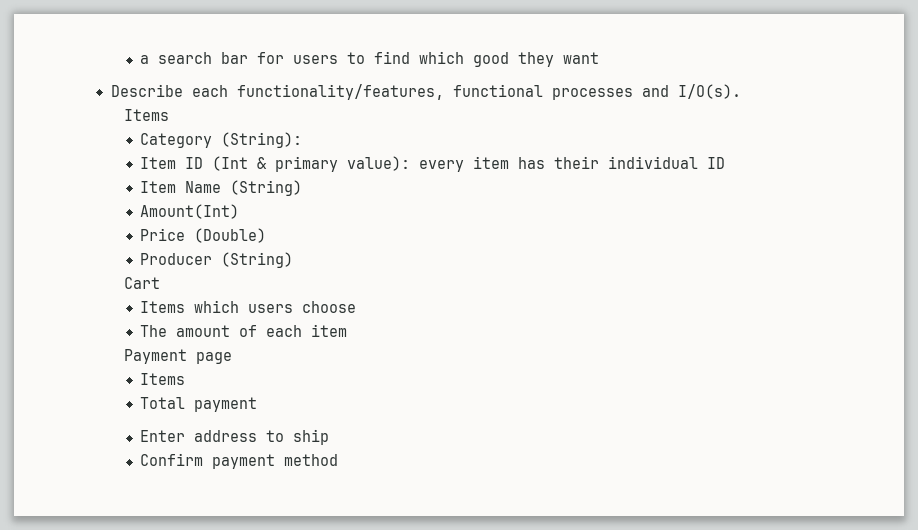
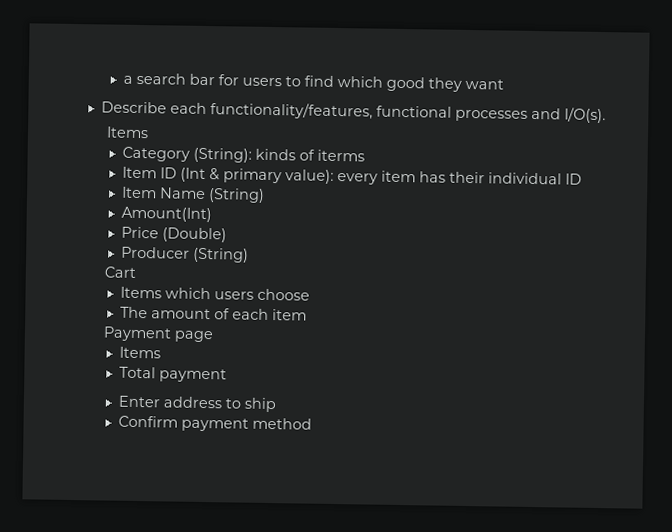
- Category (String):
+ Category (String): kinds of iterms

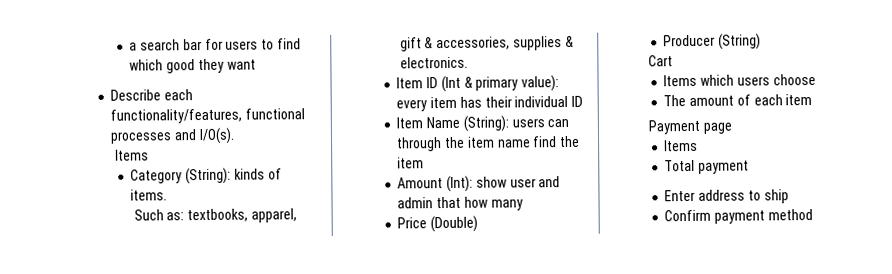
- Category (String): kinds of iterms
+ Category (String): kinds of items.
+ Such as: textbooks, apparel, gift & accessories, supplies & electronics.
- Item Name (String)
- Amount(Int)
+ Item Name (String): users can through the item name find the item
+ Amount (Int): show user and admin that how many

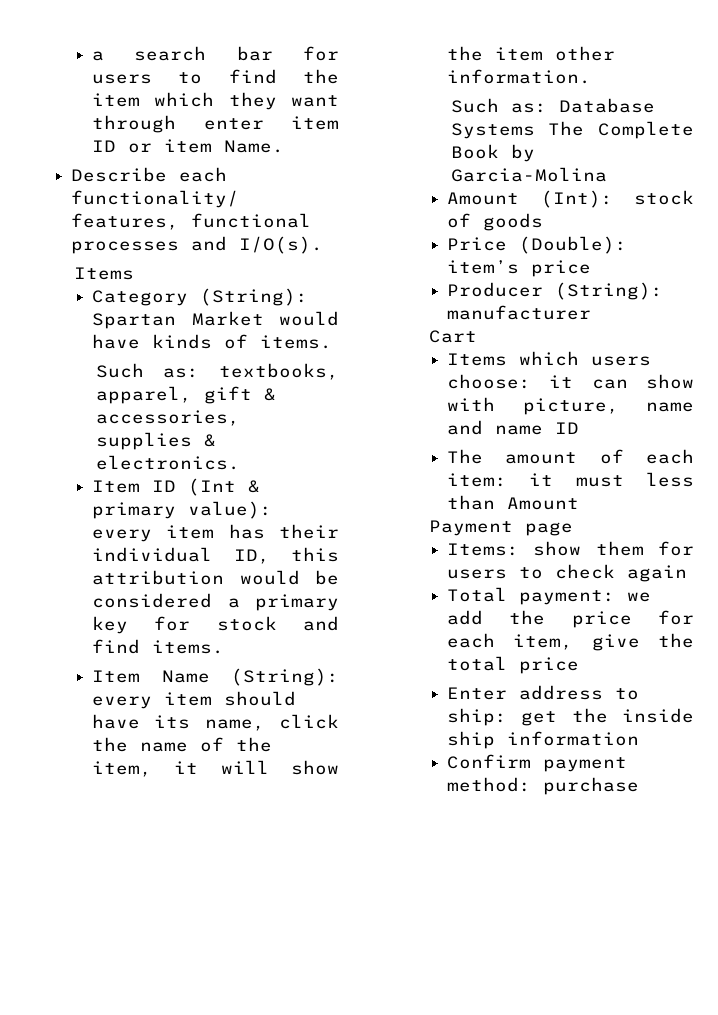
- a search bar for users to find which good they want
+ a search bar for users to find the item which they want through enter item ID or item Name.
- Category (String): kinds of items.
+ Category (String): Spartan Market would have kinds of items.
- Item ID (Int & primary value): every item has their individual ID
- Item Name (String): users can through the item name find the item
- Amount (Int): show user and admin that how many
- Price (Double)
+ Item ID (Int & primary value): every item has their individual ID, this attribution would be considered a primary key for stock and find items.
+ Item Name (String): every item should have its name, click the name of the item, it will show the item other information.
+ Such as: Database Systems The Complete Book by Garcia-Molina
+ Amount (Int): stock of goods
+ Price (Double): item’s price
- Producer (String)
+ Producer (String): manufacturer
- Items which users choose
- The amount of each item
+ Items which users choose: it can show with picture, name and name ID
+ The amount of each item: it must less than Amount
  Payment page
- Items
- Total payment
+ Items: show them for users to check again
+ Total payment: we add the price for each item, give the total price
- Enter address to ship
+ Enter address to ship: get the inside ship information
- Confirm payment method
+ Confirm payment method: purchase

